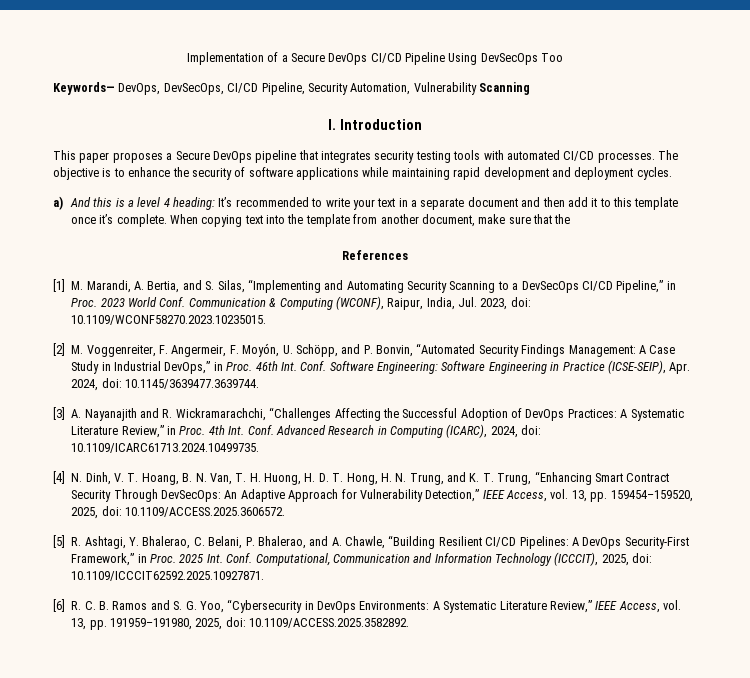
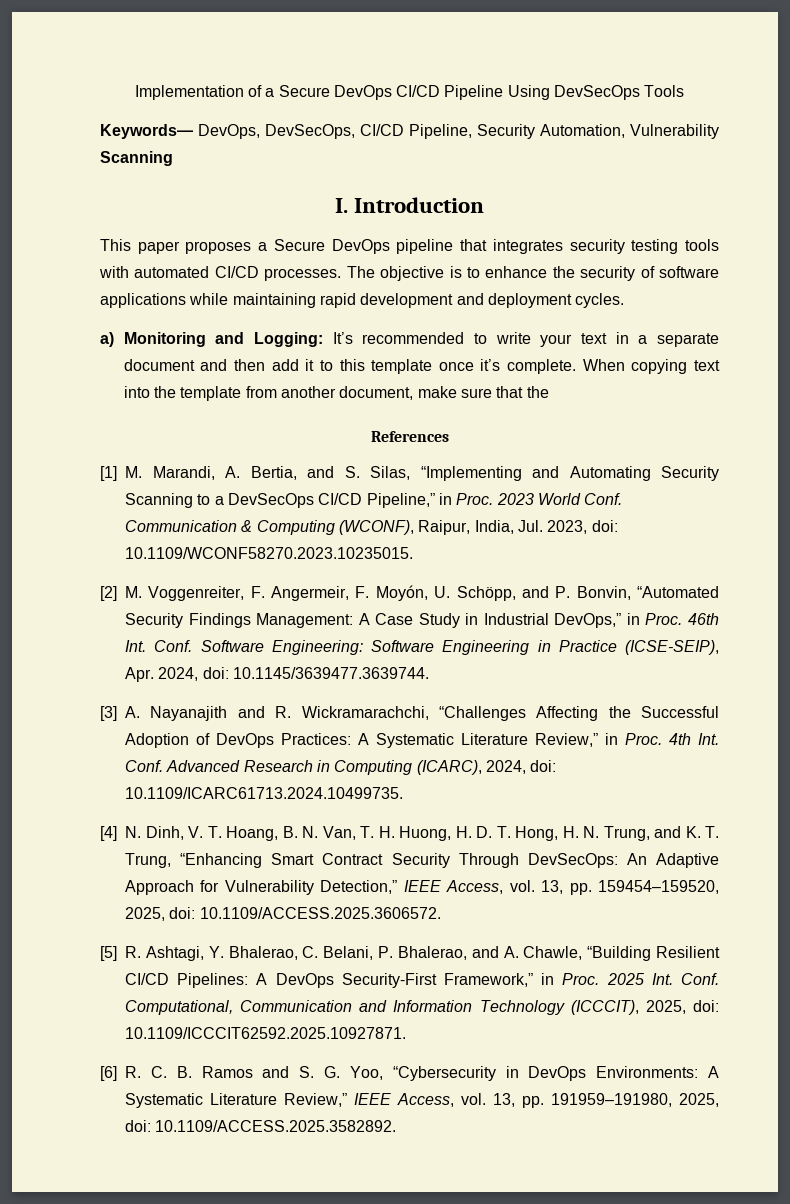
- Implementation of a Secure DevOps CI/CD Pipeline Using DevSecOps Too
+ Implementation of a Secure DevOps CI/CD Pipeline Using DevSecOps Tools
- a) And this is a level 4 heading: It’s recommended to write your text in a separate document and then add it to this template once it’s complete.
+ a) Monitoring and Logging: It’s recommended to write your text in a separate document and then add it to this template once it’s complete.

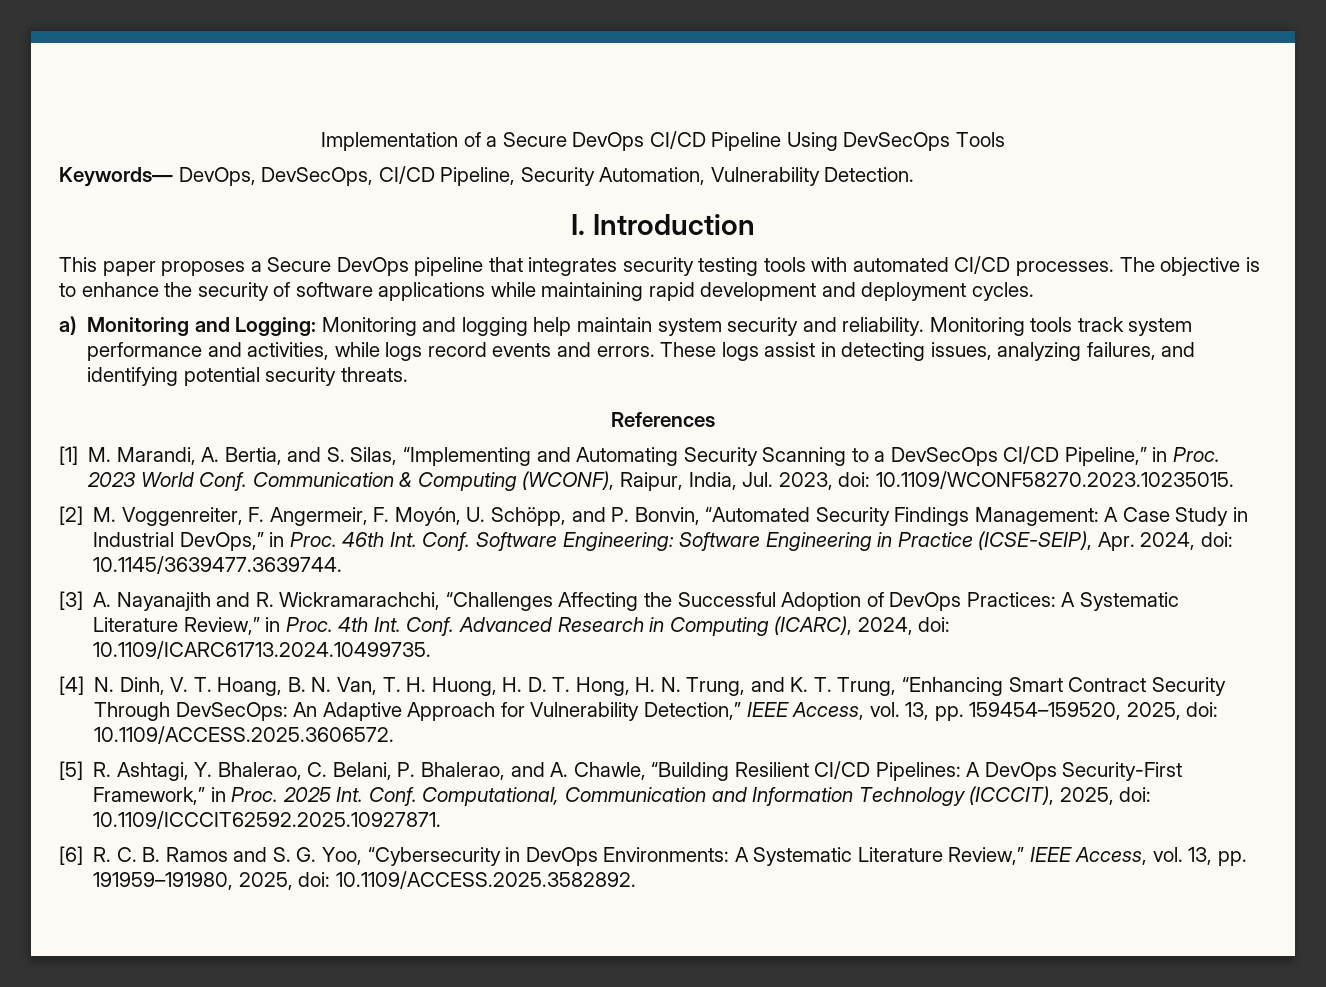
- Keywords— DevOps, DevSecOps, CI/CD Pipeline, Security Automation, Vulnerability Scanning
+ Keywords— DevOps, DevSecOps, CI/CD Pipeline, Security Automation, Vulnerability Detection.
- a) Monitoring and Logging: It’s recommended to write your text in a separate document and then add it to this template once it’s complete. When copying text into the template from another document, make sure that the
+ a) Monitoring and Logging: Monitoring and logging help maintain system security and reliability. Monitoring tools track system performance and activities, while logs record events and errors. These logs assist in detecting issues, analyzing failures, and identifying potential security threats.

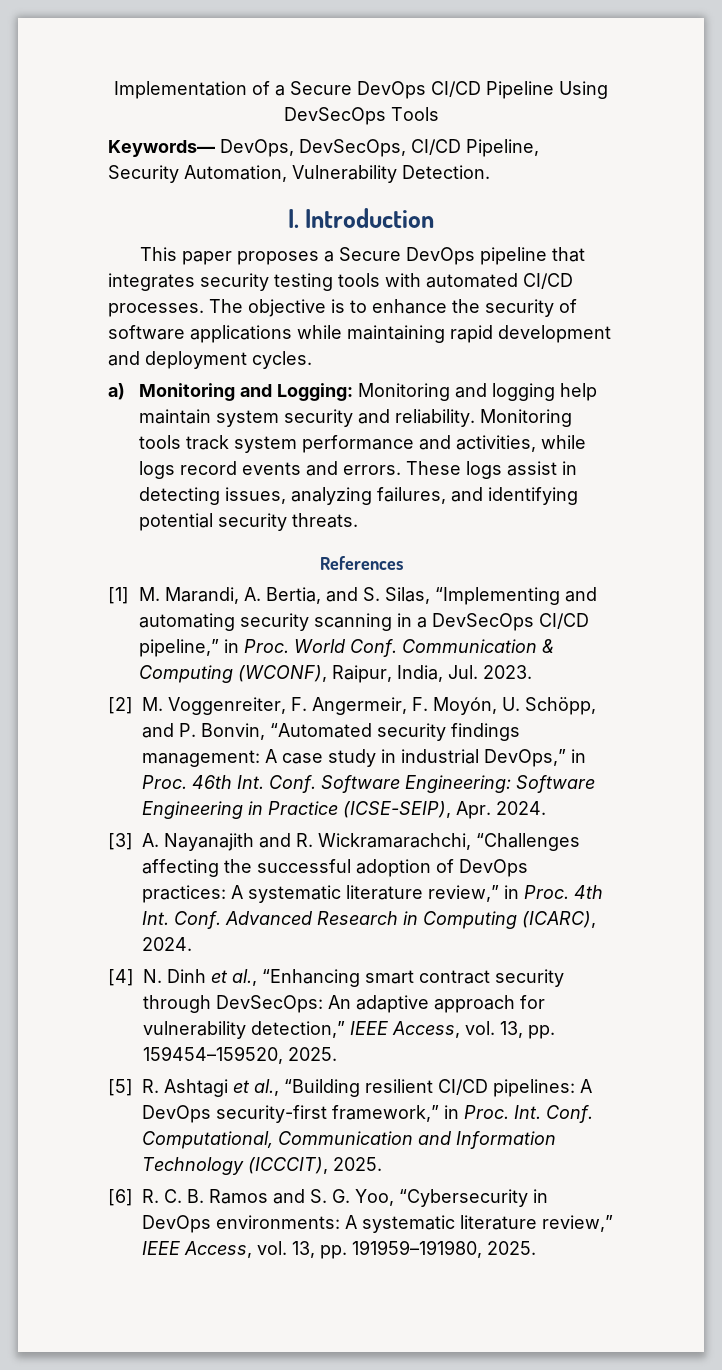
- [1] M. Marandi, A. Bertia, and S. Silas, “Implementing and Automating Security Scanning to a DevSecOps CI/CD Pipeline,” in Proc. 2023 World Conf.
+ [1] M. Marandi, A. Bertia, and S. Silas, “Implementing and automating security scanning in a DevSecOps CI/CD pipeline,” in Proc. World Conf.
- Communication & Computing (WCONF), Raipur, India, Jul. 2023, doi: 10.1109/WCONF58270.2023.10235015.
+ Communication & Computing (WCONF), Raipur, India, Jul. 2023.
- [2] M. Voggenreiter, F. Angermeir, F. Moyón, U. Schöpp, and P. Bonvin, “Automated Security Findings Management: A Case Study in Industrial DevOps,” in Proc.
+ [2] M. Voggenreiter, F. Angermeir, F. Moyón, U. Schöpp, and P. Bonvin, “Automated security findings management: A case study in industrial DevOps,” in Proc.
- Software Engineering: Software Engineering in Practice (ICSE-SEIP), Apr. 2024, doi: 10.1145/3639477.3639744.
+ Software Engineering: Software Engineering in Practice (ICSE-SEIP), Apr. 2024.
- [3] A. Nayanajith and R. Wickramarachchi, “Challenges Affecting the Successful Adoption of DevOps Practices: A Systematic Literature Review,” in Proc.
+ [3] A. Nayanajith and R. Wickramarachchi, “Challenges affecting the successful adoption of DevOps practices: A systematic literature review,” in Proc.
- Advanced Research in Computing (ICARC), 2024, doi: 10.1109/ICARC61713.2024.10499735.
+ Advanced Research in Computing (ICARC), 2024.
- [4] N. Dinh, V. T. Hoang, B. N. Van, T. H. Huong, H. D. T. Hong, H. N. Trung, and K. T. Trung, “Enhancing Smart Contract Security Through DevSecOps: An Adaptive Approach for Vulnerability Detection,” IEEE Access, vol. 13, pp. 159454–159520, 2025, doi: 10.1109/ACCESS.2025.3606572.
+ [4] N. Dinh et al., “Enhancing smart contract security through DevSecOps: An adaptive approach for vulnerability detection,” IEEE Access, vol. 13, pp. 159454–159520, 2025.
- [5] R. Ashtagi, Y. Bhalerao, C. Belani, P. Bhalerao, and A. Chawle, “Building Resilient CI/CD Pipelines: A DevOps Security-First Framework,” in Proc. 2025 Int. Conf.
+ [5] R. Ashtagi et al., “Building resilient CI/CD pipelines: A DevOps security-first framework,” in Proc. Int. Conf.
- Computational, Communication and Information Technology (ICCCIT), 2025, doi: 10.1109/ICCCIT62592.2025.10927871.
+ Computational, Communication and Information Technology (ICCCIT), 2025.
- [6] R. C. B. Ramos and S. G. Yoo, “Cybersecurity in DevOps Environments: A Systematic Literature Review,” IEEE Access, vol. 13, pp. 191959–191980, 2025, doi: 10.1109/ACCESS.2025.3582892.
+ [6] R. C. B. Ramos and S. G. Yoo, “Cybersecurity in DevOps environments: A systematic literature review,” IEEE Access, vol. 13, pp. 191959–191980, 2025.

